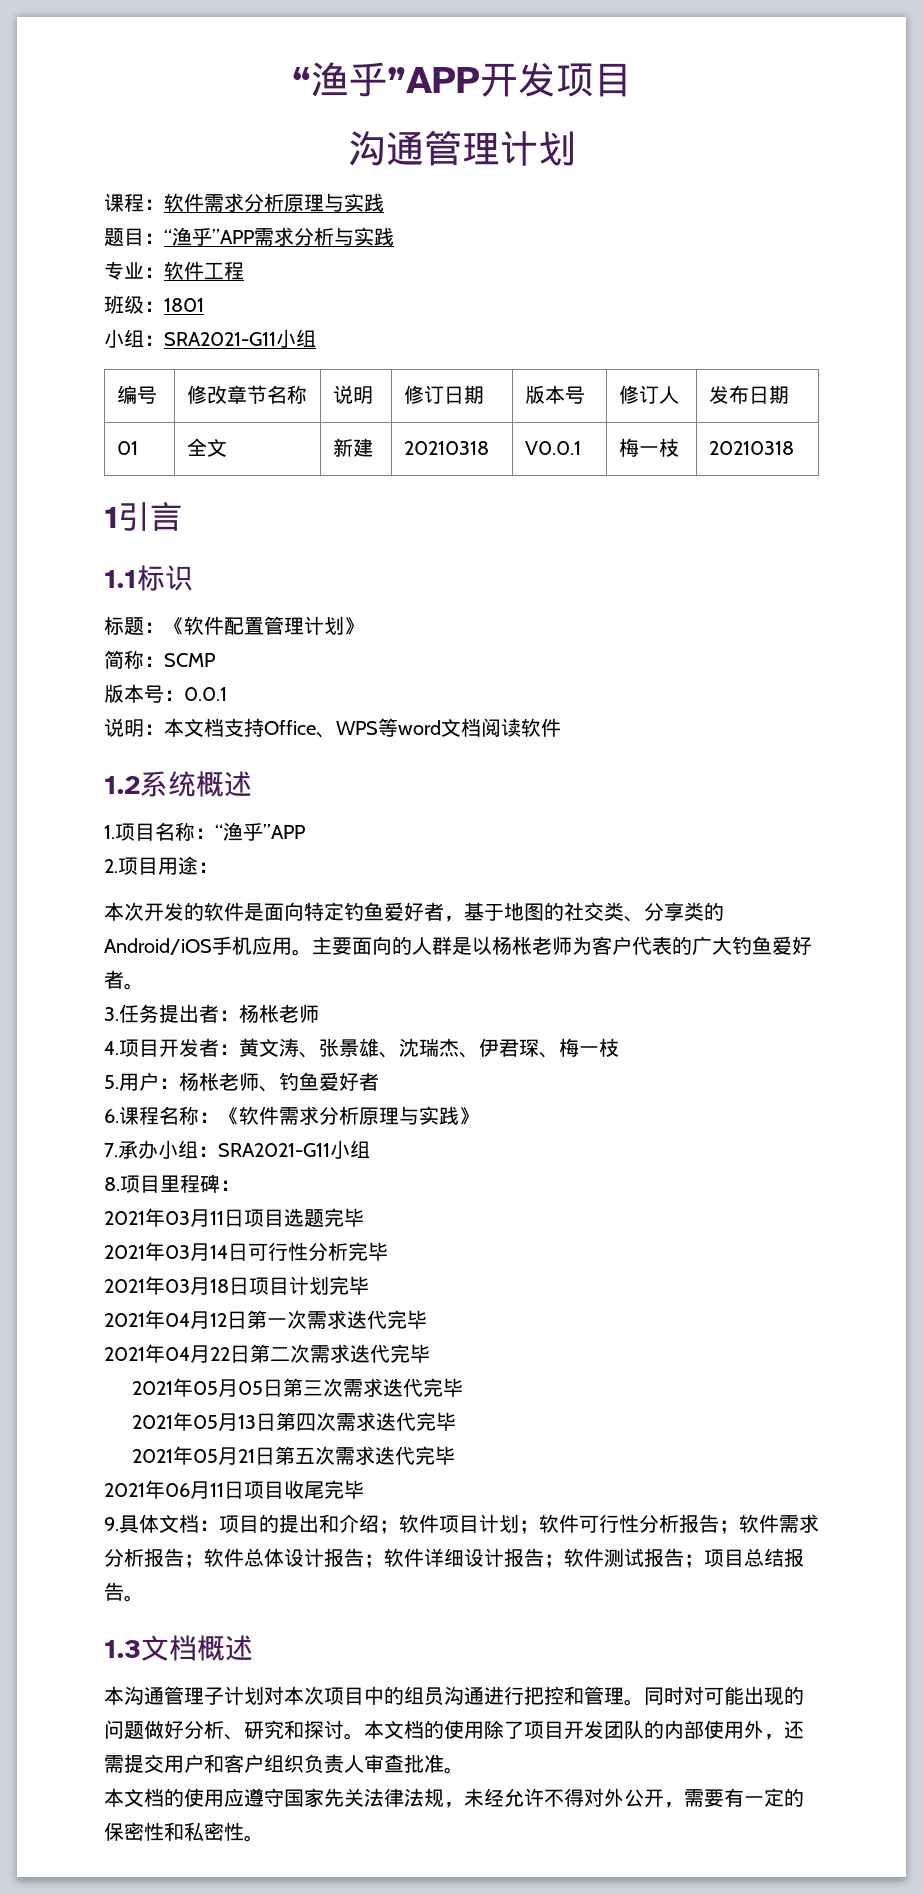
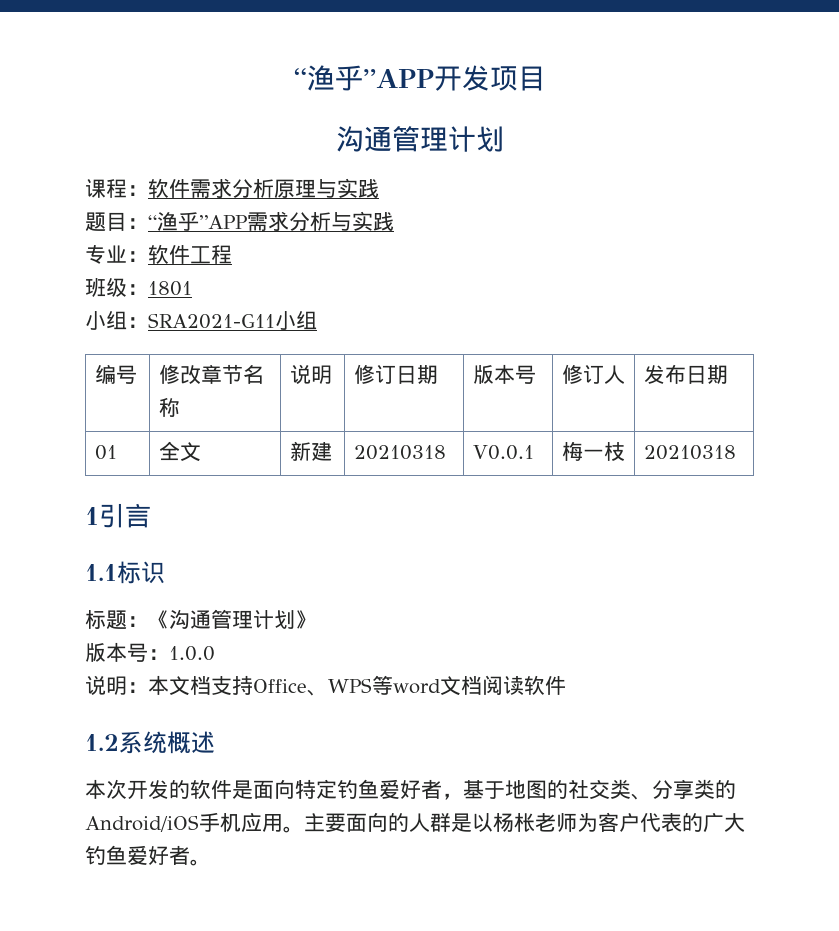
- 标题：《软件配置管理计划》
+ 标题：《沟通管理计划》
- 简称：SCMP
- 版本号：0.0.1
+ 版本号：1.0.0
- 1.项目名称：“渔乎”APP
- 2.项目用途：
- 3.任务提出者：杨枨老师
- 4.项目开发者：黄文涛、张景雄、沈瑞杰、伊君琛、梅一枝
- 5.用户：杨枨老师、钓鱼爱好者
- 6.课程名称：《软件需求分析原理与实践》
- 7.承办小组：SRA2021-G11小组
- 8.项目里程碑：
- 2021年03月11日项目选题完毕
- 2021年03月14日可行性分析完毕
- 2021年03月18日项目计划完毕
- 2021年04月12日第一次需求迭代完毕
- 2021年04月22日第二次需求迭代完毕
- 2021年05月05日第三次需求迭代完毕
- 2021年05月13日第四次需求迭代完毕
- 2021年05月21日第五次需求迭代完毕
- 2021年06月11日项目收尾完毕
- 9.具体文档：项目的提出和介绍；软件项目计划；软件可行性分析报告；软件需求分析报告；软件总体设计报告；软件详细设计报告；软件测试报告；项目总结报告。
- 1.3文档概述
- 本沟通管理子计划对本次项目中的组员沟通进行把控和管理。同时对可能出现的问题做好分析、研究和探讨。本文档的使用除了项目开发团队的内部使用外，还需提交用户和客户组织负责人审查批准。
- 本文档的使用应遵守国家先关法律法规，未经允许不得对外公开，需要有一定的保密性和私密性。

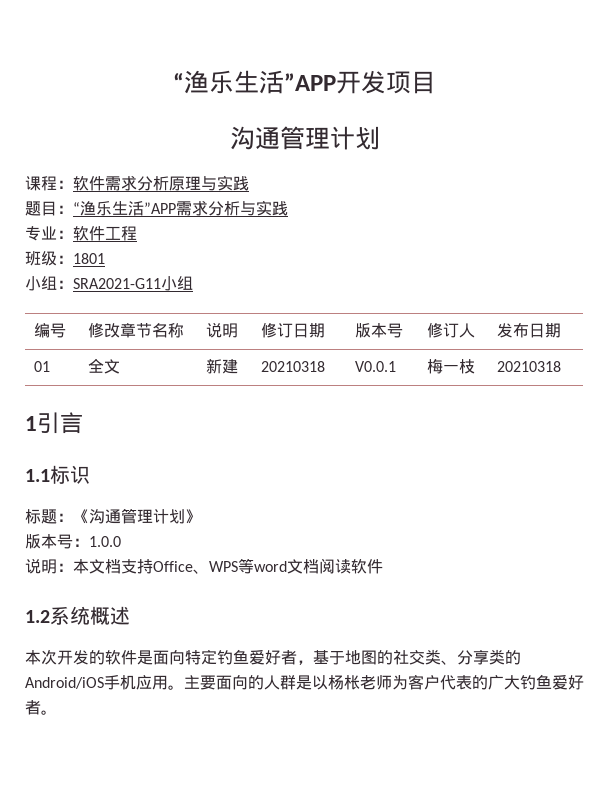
- “渔乎”APP开发项目
+ “渔乐生活”APP开发项目
- 题目：“渔乎”APP需求分析与实践
+ 题目：“渔乐生活”APP需求分析与实践

